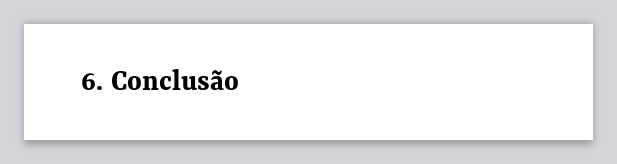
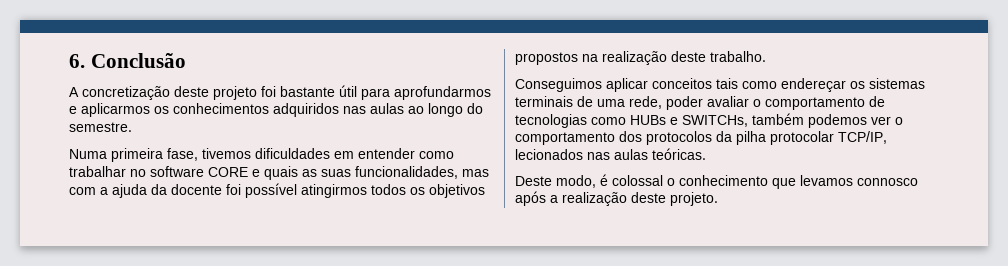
+ A concretização deste projeto foi bastante útil para aprofundarmos e aplicarmos os conhecimentos adquiridos nas aulas ao longo do semestre.
+ Numa primeira fase, tivemos dificuldades em entender como trabalhar no software CORE e quais as suas funcionalidades, mas com a ajuda da docente foi possível atingirmos todos os objetivos propostos na realização deste trabalho.
+ Conseguimos aplicar conceitos tais como endereçar os sistemas terminais de uma rede, poder avaliar o comportamento de tecnologias como HUBs e SWITCHs, também podemos ver o comportamento dos protocolos da pilha protocolar TCP/IP, lecionados nas aulas teóricas.
+ Deste modo, é colossal o conhecimento que levamos connosco após a realização deste projeto.

